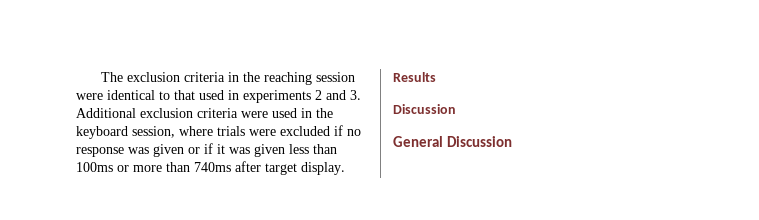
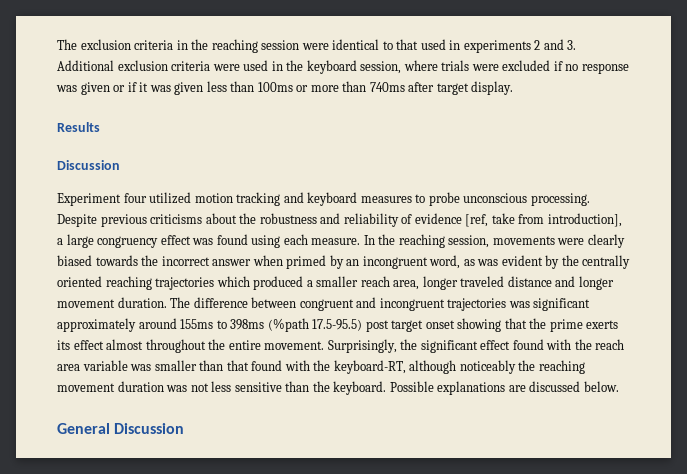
+ Experiment four utilized motion tracking and keyboard measures to probe unconscious processing. Despite previous criticisms about the robustness and reliability of evidence [ref, take from introduction], a large congruency effect was found using each measure. In the reaching session, movements were clearly biased towards the incorrect answer when primed by an incongruent word, as was evident by the centrally oriented reaching trajectories which produced a smaller reach area, longer traveled distance and longer movement duration. The difference between congruent and incongruent trajectories was significant approximately around 155ms to 398ms (%path 17.5-95.5) post target onset showing that the prime exerts its effect almost throughout the entire movement. Surprisingly, the significant effect found with the reach area variable was smaller than that found with the keyboard-RT, although noticeably the reaching movement duration was not less sensitive than the keyboard. Possible explanations are discussed below.

